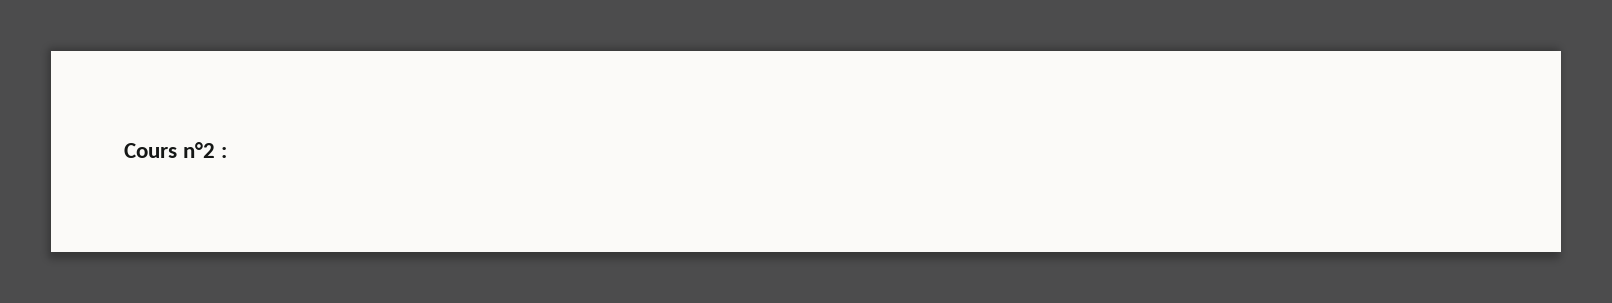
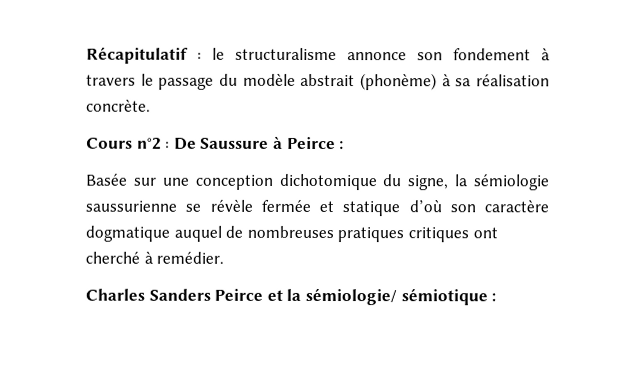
- Cours n°2 :
+ Récapitulatif : le structuralisme annonce son fondement à travers le passage du modèle abstrait (phonème) à sa réalisation concrète.
+ Cours n°2 : De Saussure à Peirce :
+ Basée sur une conception dichotomique du signe, la sémiologie saussurienne se révèle fermée et statique d’où son caractère dogmatique auquel de nombreuses pratiques critiques ont cherché à remédier.
+ Charles Sanders Peirce et la sémiologie/ sémiotique :

